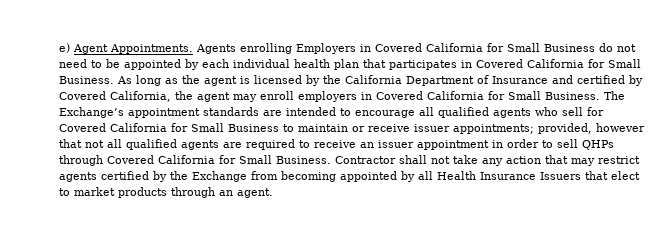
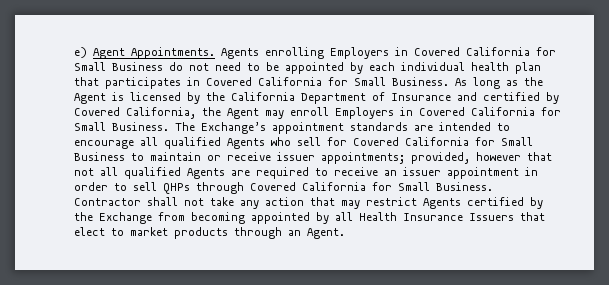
- As long as the agent is licensed by the California Department of Insurance and certified by Covered California, the agent may enroll employers in Covered California for Small Business.
+ As long as the Agent is licensed by the California Department of Insurance and certified by Covered California, the Agent may enroll Employers in Covered California for Small Business.
- The Exchange’s appointment standards are intended to encourage all qualified agents who sell for Covered California for Small Business to maintain or receive issuer appointments; provided, however that not all qualified agents are required to receive an issuer appointment in order to sell QHPs through Covered California for Small Business.
+ The Exchange’s appointment standards are intended to encourage all qualified Agents who sell for Covered California for Small Business to maintain or receive issuer appointments; provided, however that not all qualified Agents are required to receive an issuer appointment in order to sell QHPs through Covered California for Small Business.
- Contractor shall not take any action that may restrict agents certified by the Exchange from becoming appointed by all Health Insurance Issuers that elect to market products through an agent.
+ Contractor shall not take any action that may restrict Agents certified by the Exchange from becoming appointed by all Health Insurance Issuers that elect to market products through an Agent.

